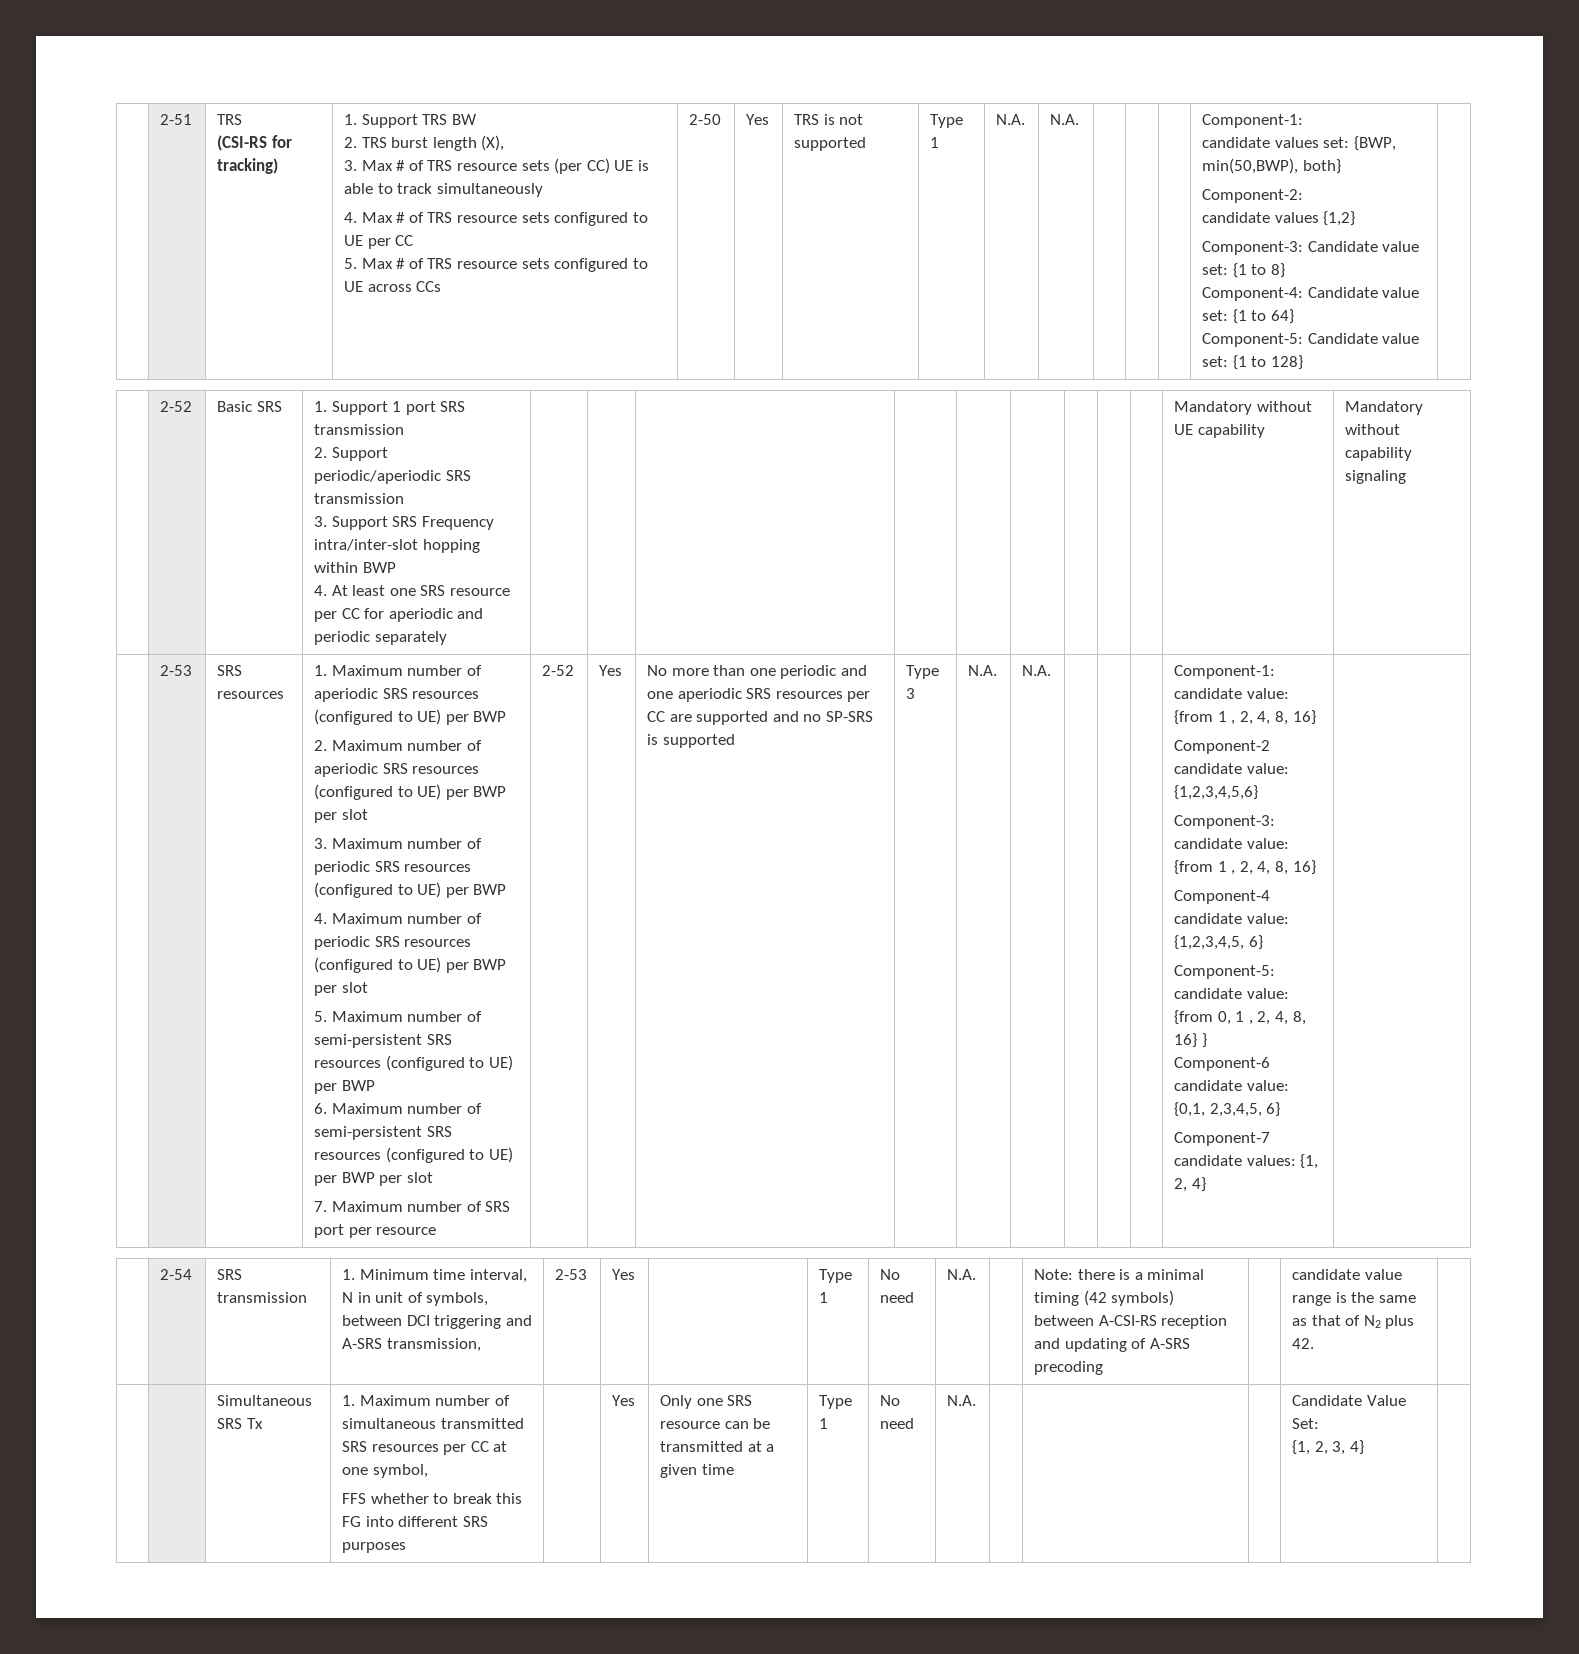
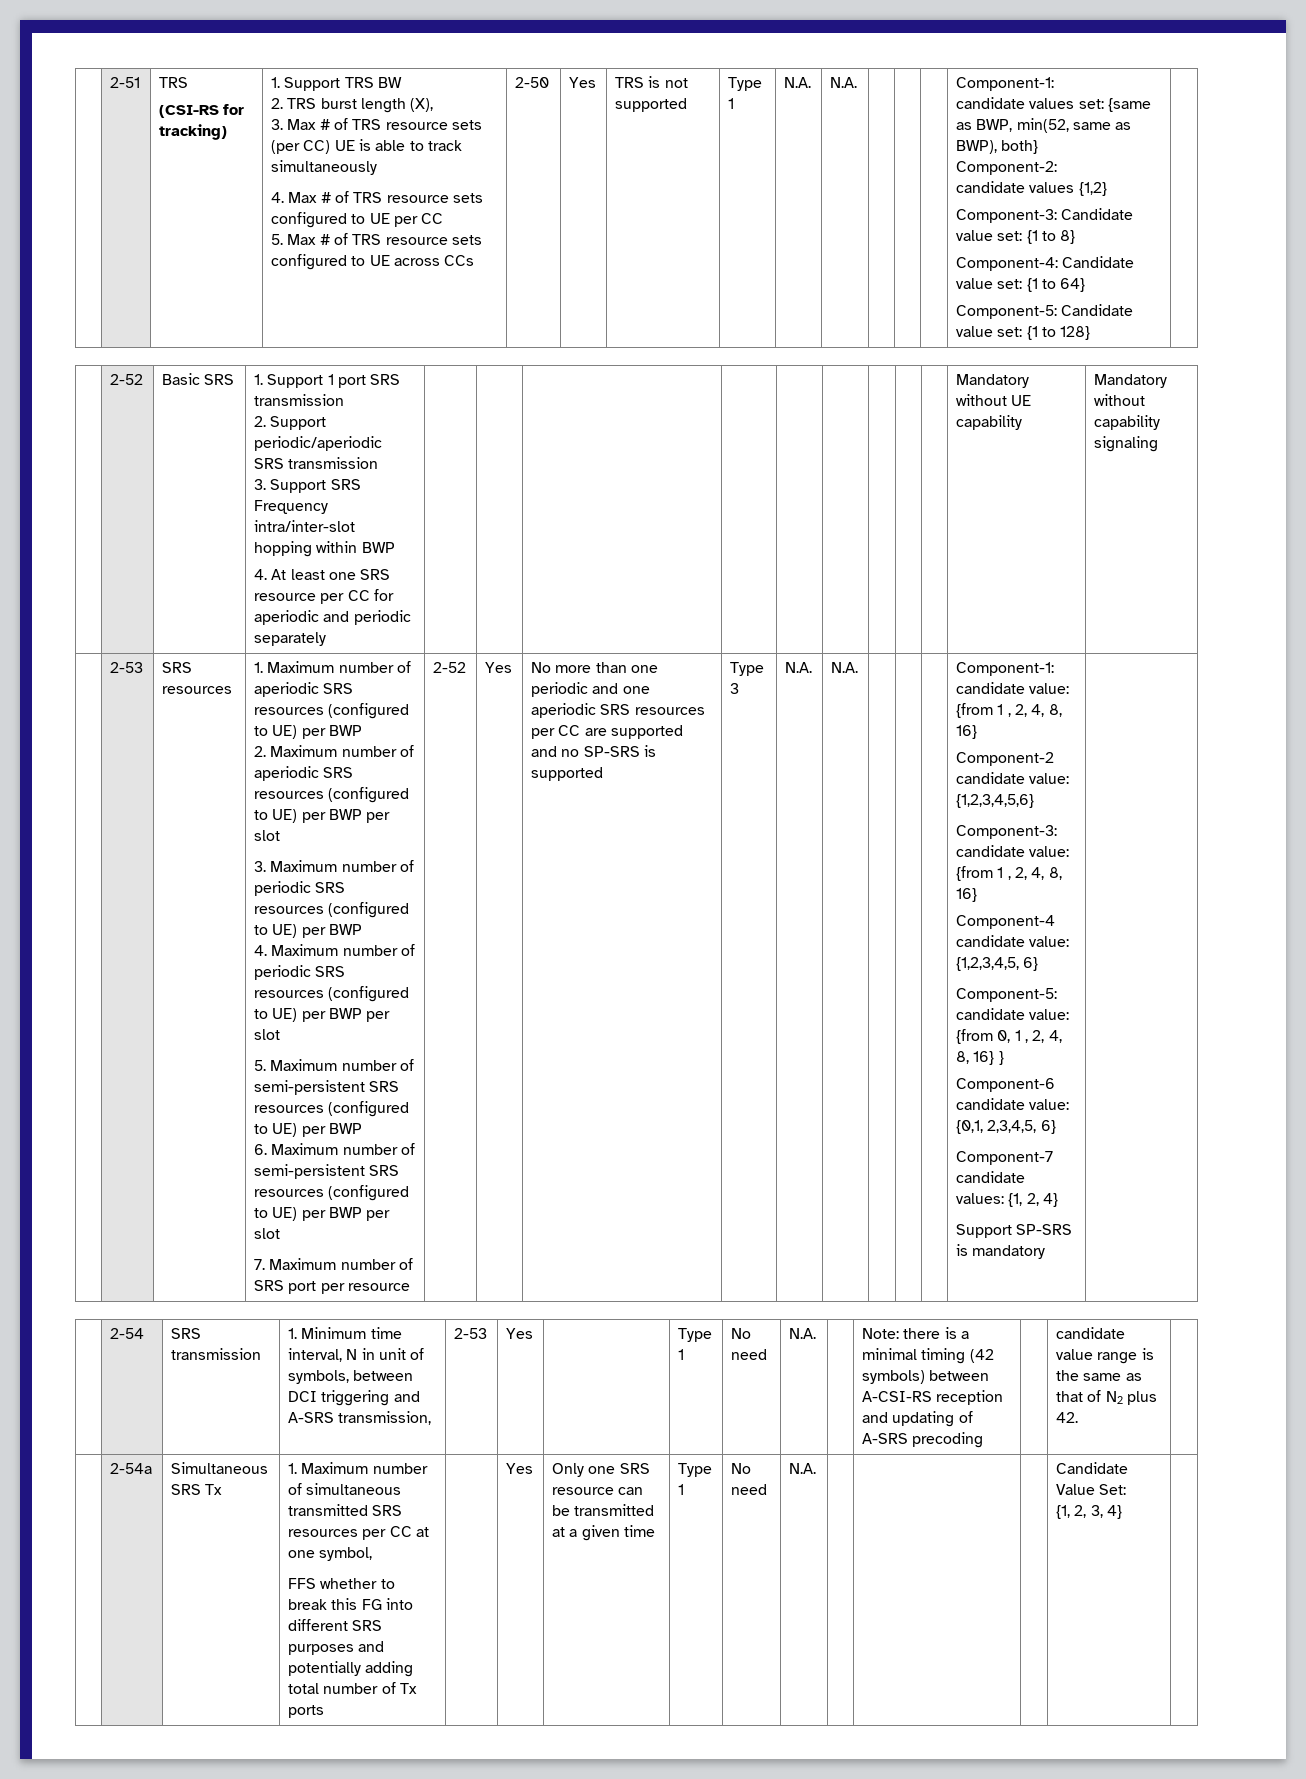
- candidate values set: {BWP, min(50,BWP), both}
+ candidate values set: {same as BWP, min(52, same as BWP), both}
+ Support SP-SRS is mandatory
+ 2-54a
- FFS whether to break this FG into different SRS purposes
+ FFS whether to break this FG into different SRS purposes and potentially adding total number of Tx ports

